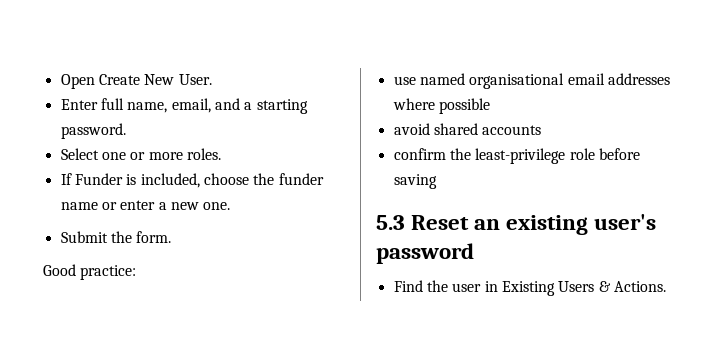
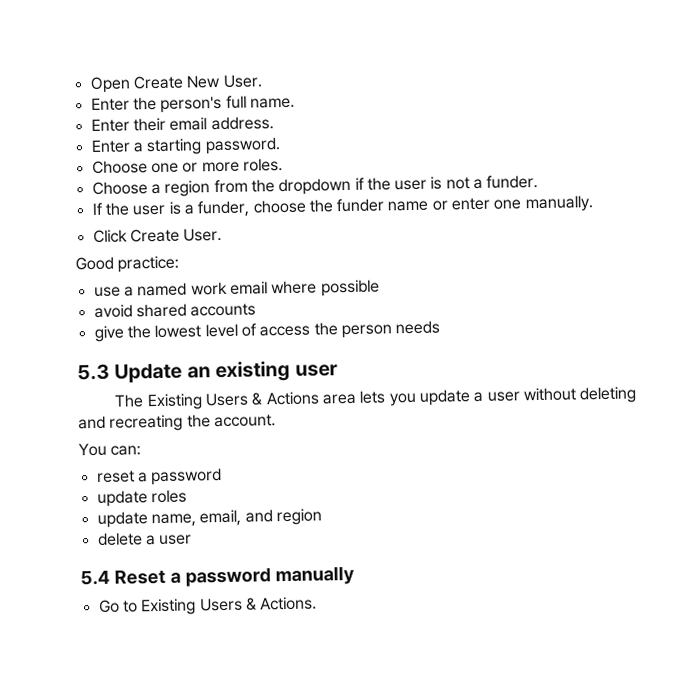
- Enter full name, email, and a starting password.
+ Enter the person's full name.
+ Enter their email address.
+ Enter a starting password.
- Select one or more roles.
+ Choose one or more roles.
- If Funder is included, choose the funder name or enter a new one.
- Submit the form.
+ Choose a region from the dropdown if the user is not a funder.
+ If the user is a funder, choose the funder name or enter one manually.
+ Click Create User.
- use named organisational email addresses where possible
+ use a named work email where possible
- confirm the least-privilege role before saving
+ give the lowest level of access the person needs
- 5.3 Reset an existing user's password
- Find the user in Existing Users & Actions.
+ 5.3 Update an existing user
+ The Existing Users & Actions area lets you update a user without deleting and recreating the account.
+ You can:
+ reset a password
+ update roles
+ update name, email, and region
+ delete a user
+ 5.4 Reset a password manually
+ Go to Existing Users & Actions.

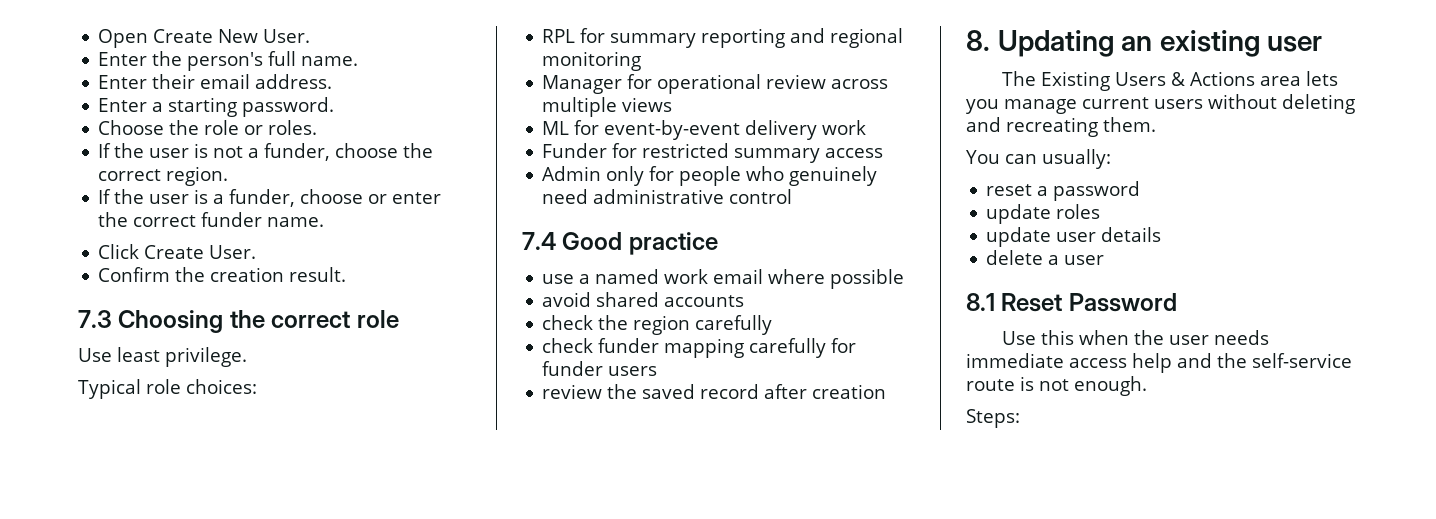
- Choose one or more roles.
- Choose a region from the dropdown if the user is not a funder.
+ Choose the role or roles.
+ If the user is not a funder, choose the correct region.
- If the user is a funder, choose the funder name or enter one manually.
+ If the user is a funder, choose or enter the correct funder name.
  Click Create User.
- Good practice:
+ Confirm the creation result.
+ 7.3 Choosing the correct role
+ Use least privilege.
+ Typical role choices:
+ RPL for summary reporting and regional monitoring
+ Manager for operational review across multiple views
+ ML for event-by-event delivery work
+ Funder for restricted summary access
+ Admin only for people who genuinely need administrative control
+ 7.4 Good practice
- give the lowest level of access the person needs
- 5.3 Update an existing user
+ check the region carefully
+ check funder mapping carefully for funder users
+ review the saved record after creation
+ 8. Updating an existing user
- The Existing Users & Actions area lets you update a user without deleting and recreating the account.
+ The Existing Users & Actions area lets you manage current users without deleting and recreating them.
- You can:
+ You can usually:
- update name, email, and region
+ update user details
- 5.4 Reset a password manually
- Go to Existing Users & Actions.
+ 8.1 Reset Password
+ Use this when the user needs immediate access help and the self-service route is not enough.
+ Steps:

